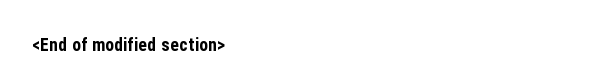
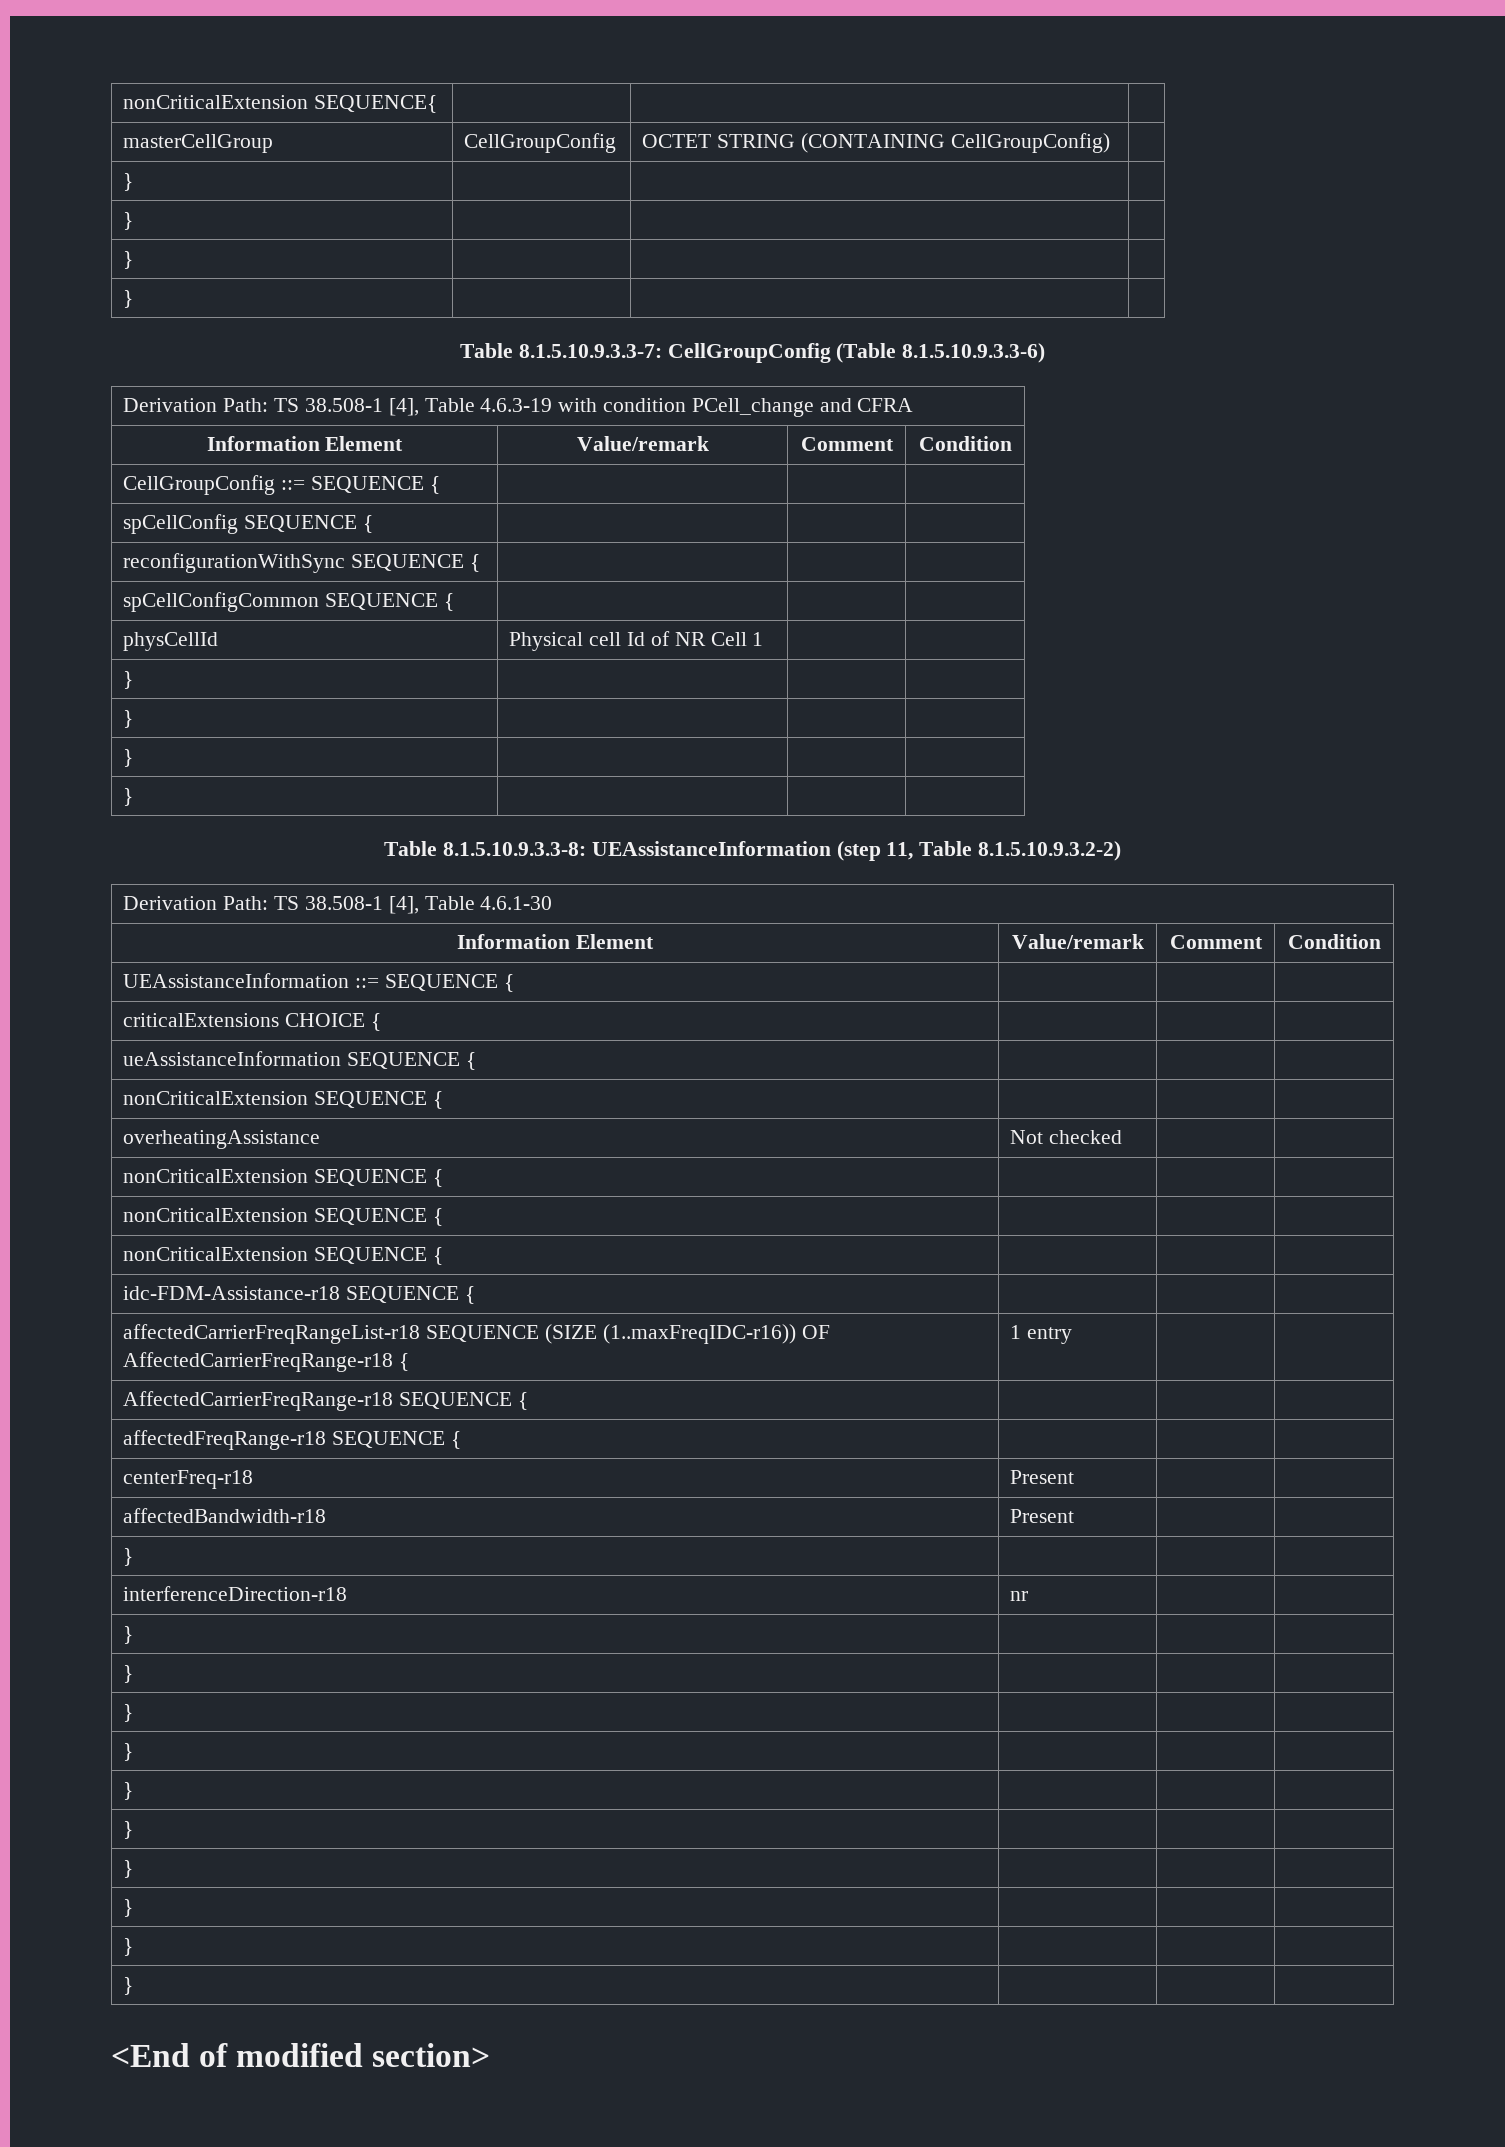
+ nonCriticalExtension SEQUENCE{ | | |
+ masterCellGroup | CellGroupConfig | OCTET STRING (CONTAINING CellGroupConfig) |
+ } | | |
+ } | | |
+ } | | |
+ } | | |
+ Table 8.1.5.10.9.3.3-7: CellGroupConfig (Table 8.1.5.10.9.3.3-6)
+ Derivation Path: TS 38.508-1 [4], Table 4.6.3-19 with condition PCell_change and CFRA
+ Information Element | Value/remark | Comment | Condition
+ CellGroupConfig ::= SEQUENCE { | | |
+ spCellConfig SEQUENCE { | | |
+ reconfigurationWithSync SEQUENCE { | | |
+ spCellConfigCommon SEQUENCE { | | |
+ physCellId | Physical cell Id of NR Cell 1 | |
+ } | | |
+ } | | |
+ } | | |
+ } | | |
+ Table 8.1.5.10.9.3.3-8: UEAssistanceInformation (step 11, Table 8.1.5.10.9.3.2-2)
+ Derivation Path: TS 38.508-1 [4], Table 4.6.1-30
+ Information Element | Value/remark | Comment | Condition
+ UEAssistanceInformation ::= SEQUENCE { | | |
+ criticalExtensions CHOICE { | | |
+ ueAssistanceInformation SEQUENCE { | | |
+ nonCriticalExtension SEQUENCE { | | |
+ overheatingAssistance | Not checked | |
+ nonCriticalExtension SEQUENCE { | | |
+ nonCriticalExtension SEQUENCE { | | |
+ nonCriticalExtension SEQUENCE { | | |
+ idc-FDM-Assistance-r18 SEQUENCE { | | |
+ affectedCarrierFreqRangeList-r18 SEQUENCE (SIZE (1..maxFreqIDC-r16)) OF AffectedCarrierFreqRange-r18 { | 1 entry | |
+ AffectedCarrierFreqRange-r18 SEQUENCE { | | |
+ affectedFreqRange-r18 SEQUENCE { | | |
+ centerFreq-r18 | Present | |
+ affectedBandwidth-r18 | Present | |
+ } | | |
+ interferenceDirection-r18 | nr | |
+ } | | |
+ } | | |
+ } | | |
+ } | | |
+ } | | |
+ } | | |
+ } | | |
+ } | | |
+ } | | |
+ } | | |

